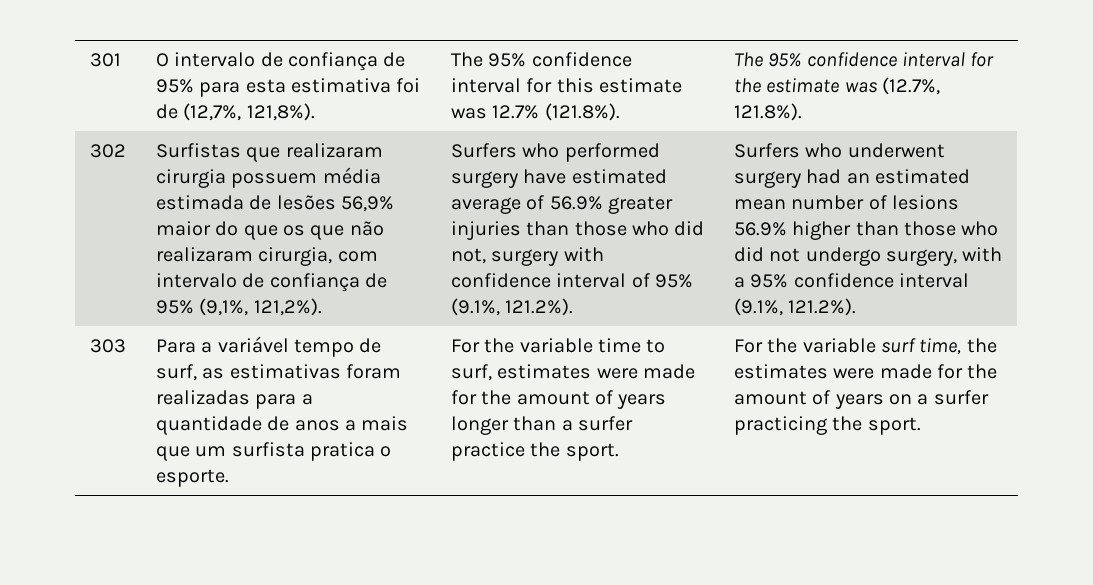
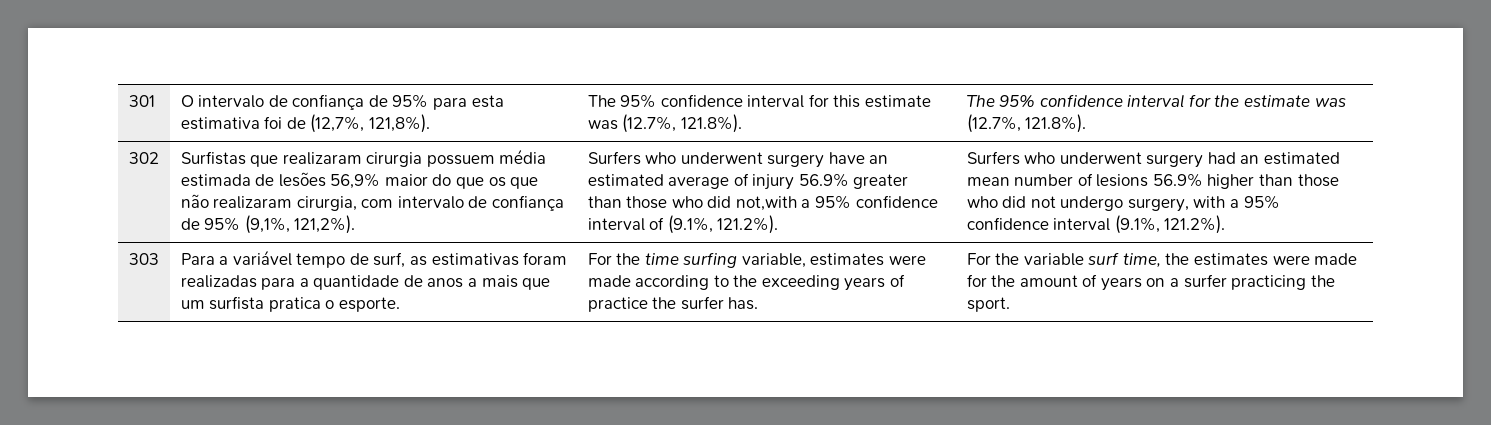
- 301 | O intervalo de confiança de 95% para esta estimativa foi de (12,7%, 121,8%). | The 95% confidence interval for this estimate was 12.7% (121.8%). | The 95% confidence interval for the estimate was (12.7%, 121.8%).
+ 301 | O intervalo de confiança de 95% para esta estimativa foi de (12,7%, 121,8%). | The 95% confidence interval for this estimate was (12.7%, 121.8%). | The 95% confidence interval for the estimate was (12.7%, 121.8%).
- Surfers who performed surgery have estimated average of 56.9% greater injuries than those who did not, surgery with confidence interval of 95% (9.1%, 121.2%).
+ Surfers who underwent surgery have an estimated average of injury 56.9% greater than those who did not,with a 95% confidence interval of (9.1%, 121.2%).
- For the variable time to surf, estimates were made for the amount of years longer than a surfer practice the sport.
+ For the time surfing variable, estimates were made according to the exceeding years of practice the surfer has.

